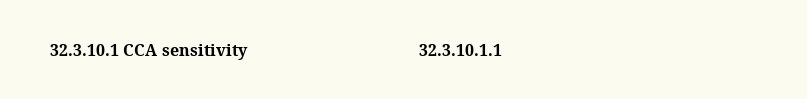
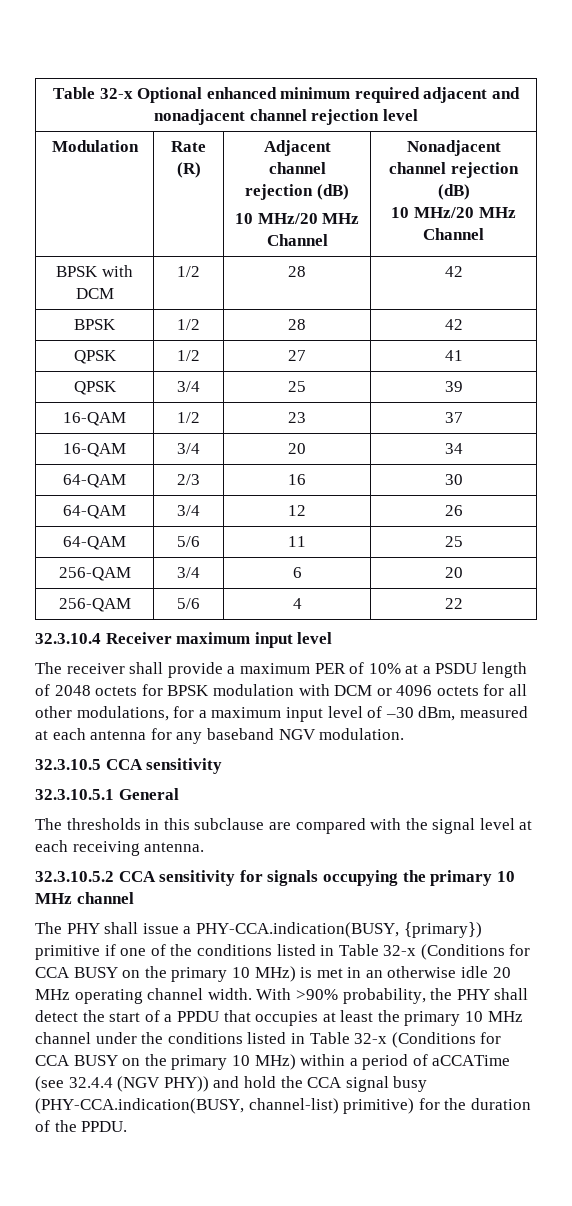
- 32.3.10.1 CCA sensitivity
- 32.3.10.1.1
+ Table 32-x Optional enhanced minimum required adjacent and nonadjacent channel rejection level
+ Modulation | Rate (R) | Adjacent channel rejection (dB)
+ 10 MHz/20 MHz Channel | Nonadjacent channel rejection (dB)
+ 10 MHz/20 MHz Channel
+ BPSK with DCM | 1/2 | 28 | 42
+ BPSK | 1/2 | 28 | 42
+ QPSK | 1/2 | 27 | 41
+ QPSK | 3/4 | 25 | 39
+ 16-QAM | 1/2 | 23 | 37
+ 16-QAM | 3/4 | 20 | 34
+ 64-QAM | 2/3 | 16 | 30
+ 64-QAM | 3/4 | 12 | 26
+ 64-QAM | 5/6 | 11 | 25
+ 256-QAM | 3/4 | 6 | 20
+ 256-QAM | 5/6 | 4 | 22
+ 32.3.10.4 Receiver maximum input level
+ The receiver shall provide a maximum PER of 10% at a PSDU length of 2048 octets for BPSK modulation with DCM or 4096 octets for all other modulations, for a maximum input level of –30 dBm, measured at each antenna for any baseband NGV modulation.
+ 32.3.10.5 CCA sensitivity
+ 32.3.10.5.1 General
+ The thresholds in this subclause are compared with the signal level at each receiving antenna.
+ 32.3.10.5.2 CCA sensitivity for signals occupying the primary 10 MHz channel
+ The PHY shall issue a PHY-CCA.indication(BUSY, {primary}) primitive if one of the conditions listed in Table 32-x (Conditions for CCA BUSY on the primary 10 MHz) is met in an otherwise idle 20 MHz operating channel width. With >90% probability, the PHY shall detect the start of a PPDU that occupies at least the primary 10 MHz channel under the conditions listed in Table 32-x (Conditions for CCA BUSY on the primary 10 MHz) within a period of aCCATime (see 32.4.4 (NGV PHY)) and hold the CCA signal busy (PHY-CCA.indication(BUSY, channel-list) primitive) for the duration of the PPDU.

